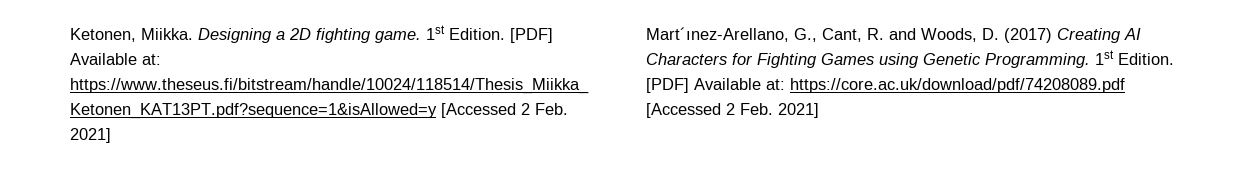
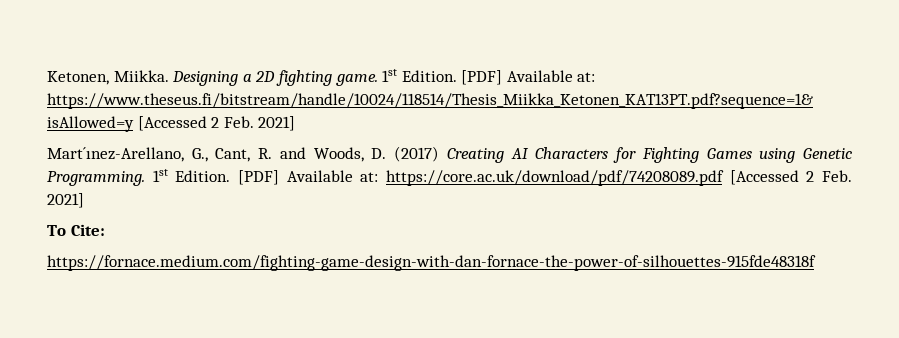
+ To Cite:
+ https://fornace.medium.com/fighting-game-design-with-dan-fornace-the-power-of-silhouettes-915fde48318f

